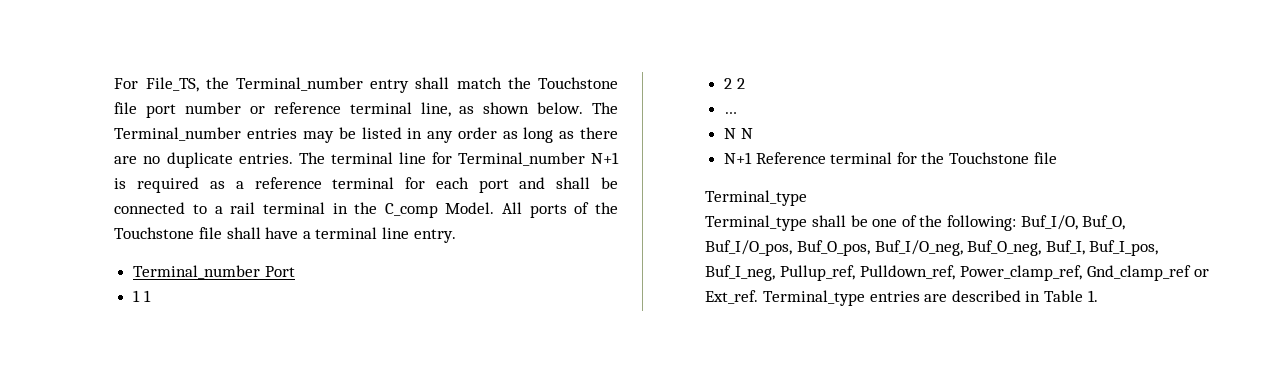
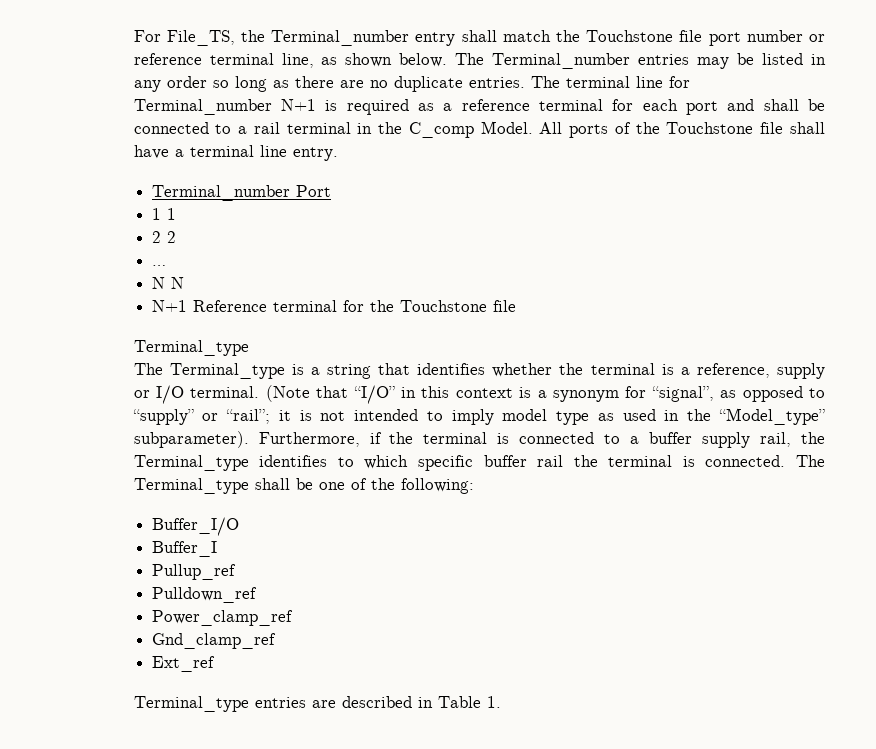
- The Terminal_number entries may be listed in any order as long as there are no duplicate entries.
+ The Terminal_number entries may be listed in any order so long as there are no duplicate entries.
- Terminal_type shall be one of the following: Buf_I/O, Buf_O, Buf_I/O_pos, Buf_O_pos, Buf_I/O_neg, Buf_O_neg, Buf_I, Buf_I_pos, Buf_I_neg, Pullup_ref, Pulldown_ref, Power_clamp_ref, Gnd_clamp_ref or Ext_ref. Terminal_type entries are described in Table 1.
+ The Terminal_type is a string that identifies whether the terminal is a reference, supply or I/O terminal. (Note that “I/O” in this context is a synonym for “signal”, as opposed to “supply” or “rail”; it is not intended to imply model type as used in the “Model_type” subparameter). Furthermore, if the terminal is connected to a buffer supply rail, the Terminal_type identifies to which specific buffer rail the terminal is connected. The Terminal_type shall be one of the following:
+ Buffer_I/O
+ Buffer_I
+ Pullup_ref
+ Pulldown_ref
+ Power_clamp_ref
+ Gnd_clamp_ref
+ Ext_ref
+ Terminal_type entries are described in Table 1.

